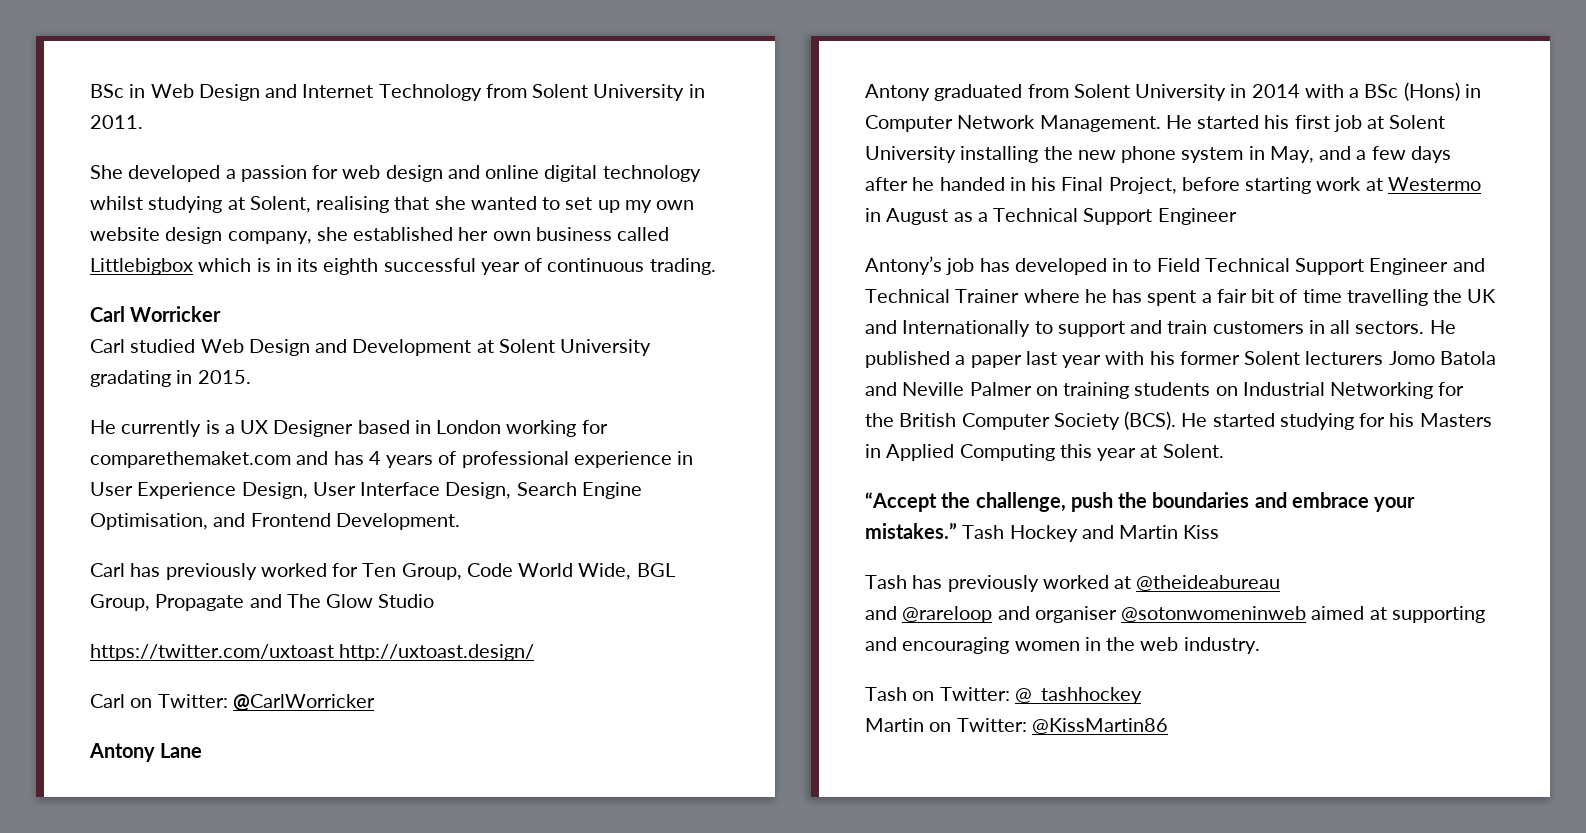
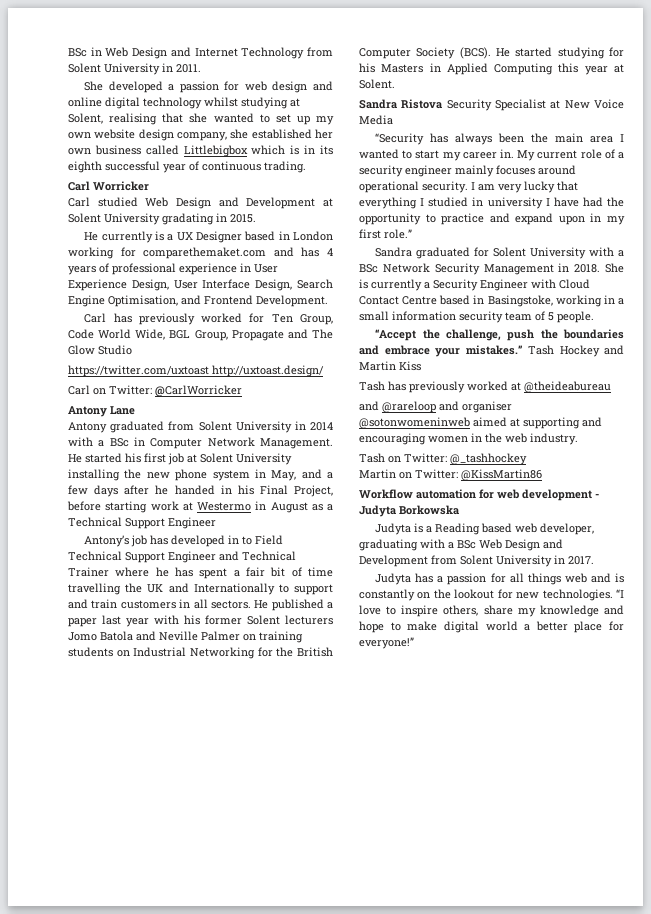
- Antony graduated from Solent University in 2014 with a BSc (Hons) in Computer Network Management.
+ Antony graduated from Solent University in 2014 with a BSc in Computer Network Management.
+ Sandra Ristova Security Specialist at New Voice Media
+ “Security has always been the main area I wanted to start my career in. My current role of a security engineer mainly focuses around operational security. I am very lucky that everything I studied in university I have had the opportunity to practice and expand upon in my first role.”
+ Sandra graduated for Solent University with a BSc Network Security Management in 2018. She is currently a Security Engineer with Cloud Contact Centre based in Basingstoke, working in a small information security team of 5 people.
+ Workflow automation for web development - Judyta Borkowska
+ Judyta is a Reading based web developer, graduating with a BSc Web Design and Development from Solent University in 2017.
+ Judyta has a passion for all things web and is constantly on the lookout for new technologies. “I love to inspire others, share my knowledge and hope to make digital world a better place for everyone!”

